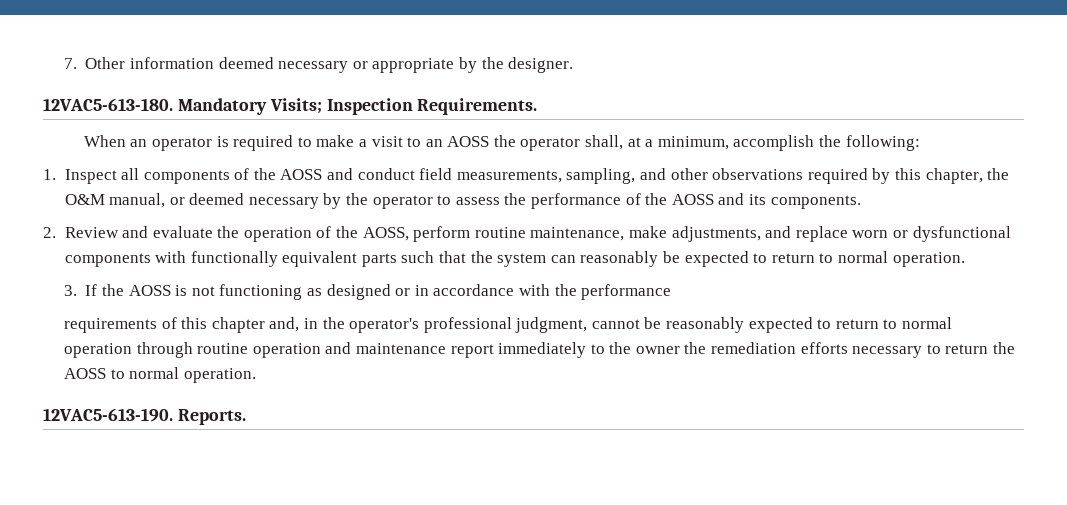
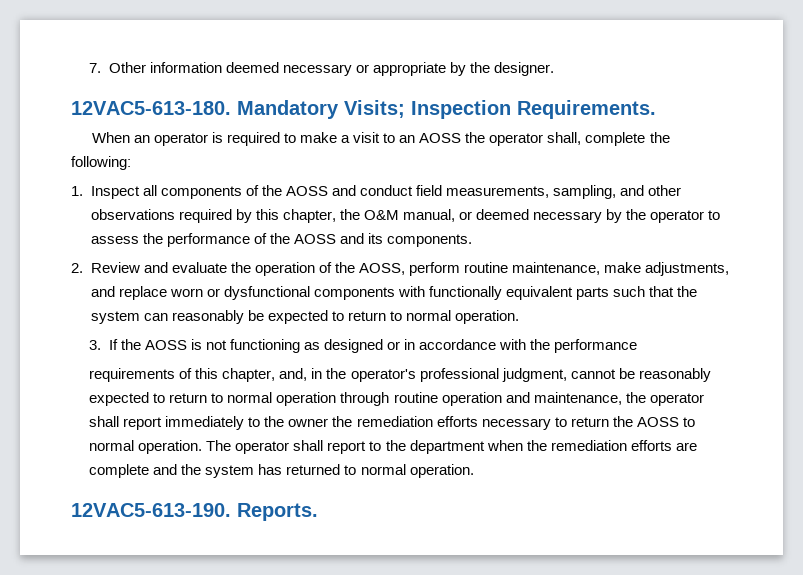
- When an operator is required to make a visit to an AOSS the operator shall, at a minimum, accomplish the following:
+ When an operator is required to make a visit to an AOSS the operator shall, complete the following:
- requirements of this chapter and, in the operator's professional judgment, cannot be reasonably expected to return to normal operation through routine operation and maintenance report immediately to the owner the remediation efforts necessary to return the AOSS to normal operation.
+ requirements of this chapter, and, in the operator's professional judgment, cannot be reasonably expected to return to normal operation through routine operation and maintenance, the operator shall report immediately to the owner the remediation efforts necessary to return the AOSS to normal operation. The operator shall report to the department when the remediation efforts are complete and the system has returned to normal operation.

